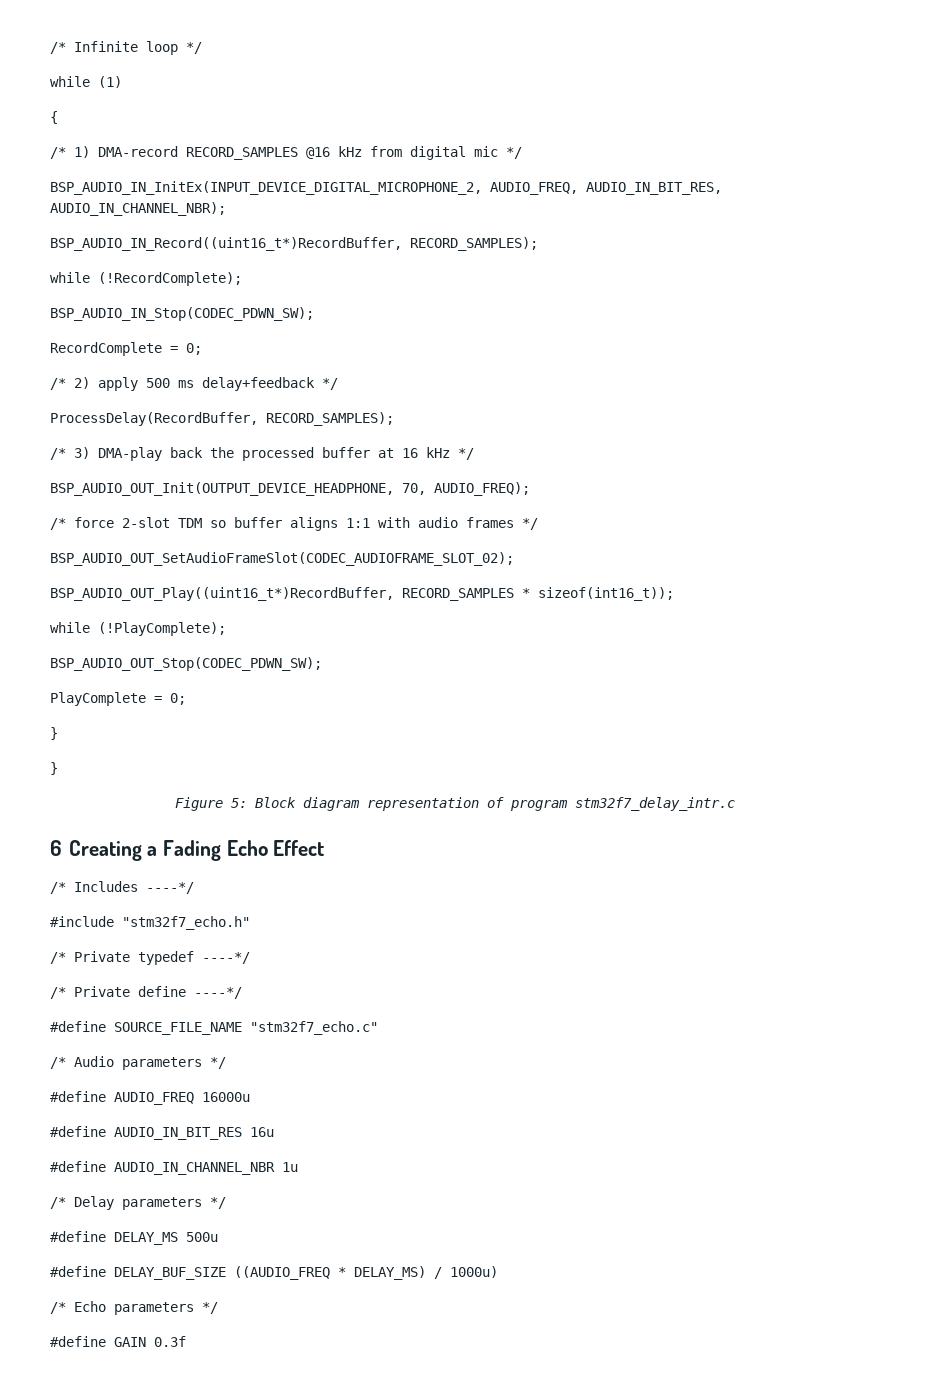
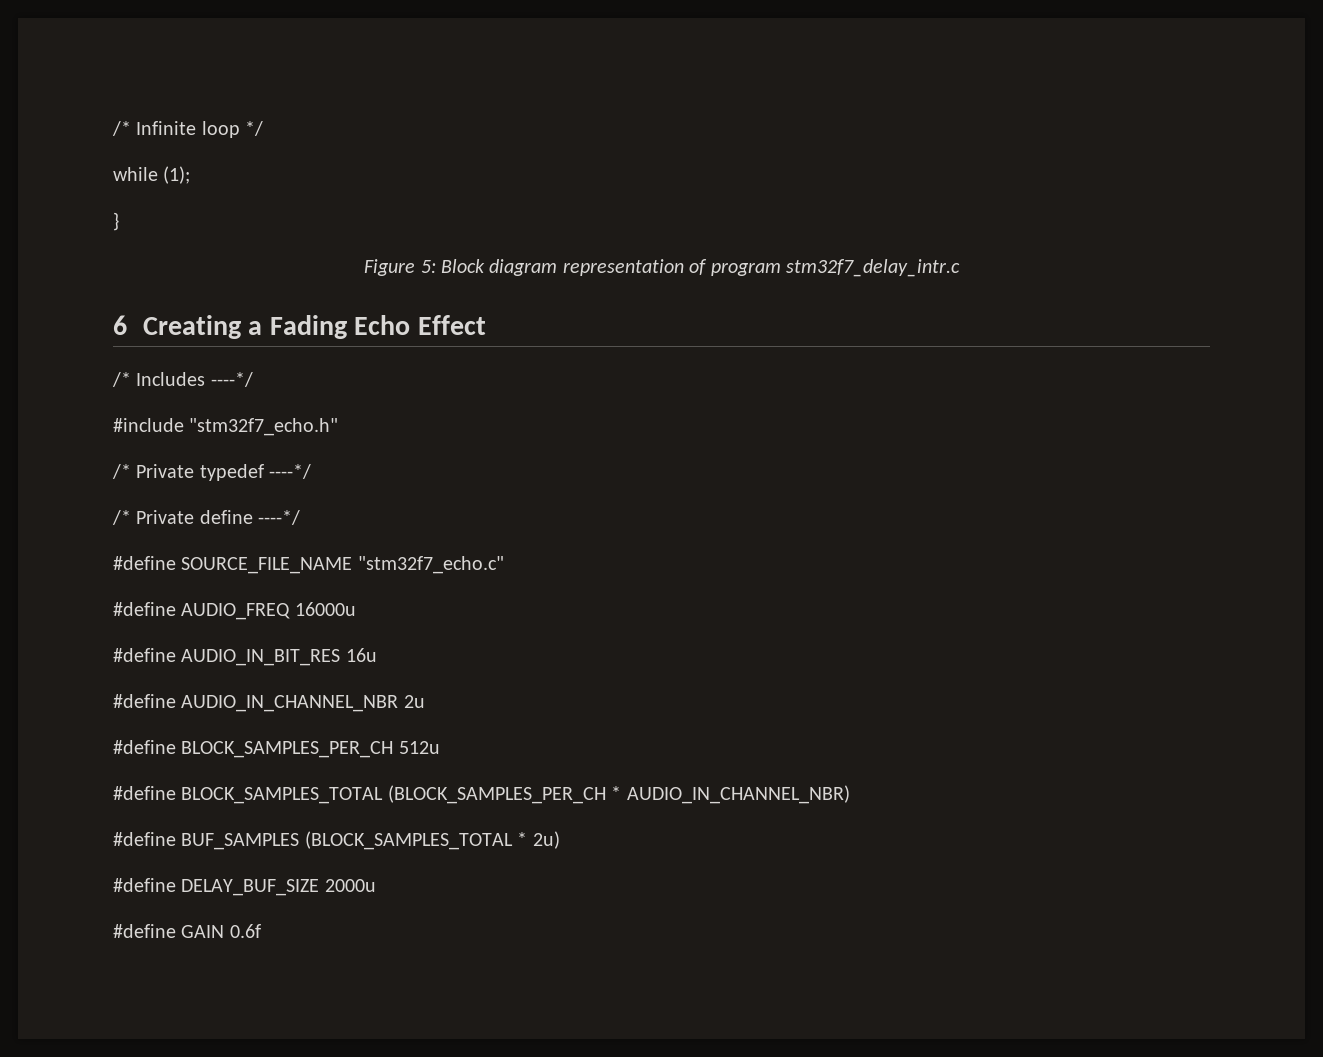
- while (1)
- {
- /* 1) DMA-record RECORD_SAMPLES @16 kHz from digital mic */
- BSP_AUDIO_IN_InitEx(INPUT_DEVICE_DIGITAL_MICROPHONE_2, AUDIO_FREQ, AUDIO_IN_BIT_RES, AUDIO_IN_CHANNEL_NBR);
- BSP_AUDIO_IN_Record((uint16_t*)RecordBuffer, RECORD_SAMPLES);
- while (!RecordComplete);
- BSP_AUDIO_IN_Stop(CODEC_PDWN_SW);
- RecordComplete = 0;
- /* 2) apply 500 ms delay+feedback */
- ProcessDelay(RecordBuffer, RECORD_SAMPLES);
- /* 3) DMA-play back the processed buffer at 16 kHz */
- BSP_AUDIO_OUT_Init(OUTPUT_DEVICE_HEADPHONE, 70, AUDIO_FREQ);
- /* force 2-slot TDM so buffer aligns 1:1 with audio frames */
- BSP_AUDIO_OUT_SetAudioFrameSlot(CODEC_AUDIOFRAME_SLOT_02);
- BSP_AUDIO_OUT_Play((uint16_t*)RecordBuffer, RECORD_SAMPLES * sizeof(int16_t));
- while (!PlayComplete);
- BSP_AUDIO_OUT_Stop(CODEC_PDWN_SW);
- PlayComplete = 0;
- }
+ while (1);
- /* Audio parameters */
- #define AUDIO_IN_CHANNEL_NBR 1u
- /* Delay parameters */
- #define DELAY_MS 500u
- #define DELAY_BUF_SIZE ((AUDIO_FREQ * DELAY_MS) / 1000u)
- /* Echo parameters */
+ #define AUDIO_IN_CHANNEL_NBR 2u
+ #define BLOCK_SAMPLES_PER_CH 512u
+ #define BLOCK_SAMPLES_TOTAL (BLOCK_SAMPLES_PER_CH * AUDIO_IN_CHANNEL_NBR)
+ #define BUF_SAMPLES (BLOCK_SAMPLES_TOTAL * 2u)
+ #define DELAY_BUF_SIZE 2000u
- #define GAIN 0.3f
+ #define GAIN 0.6f

